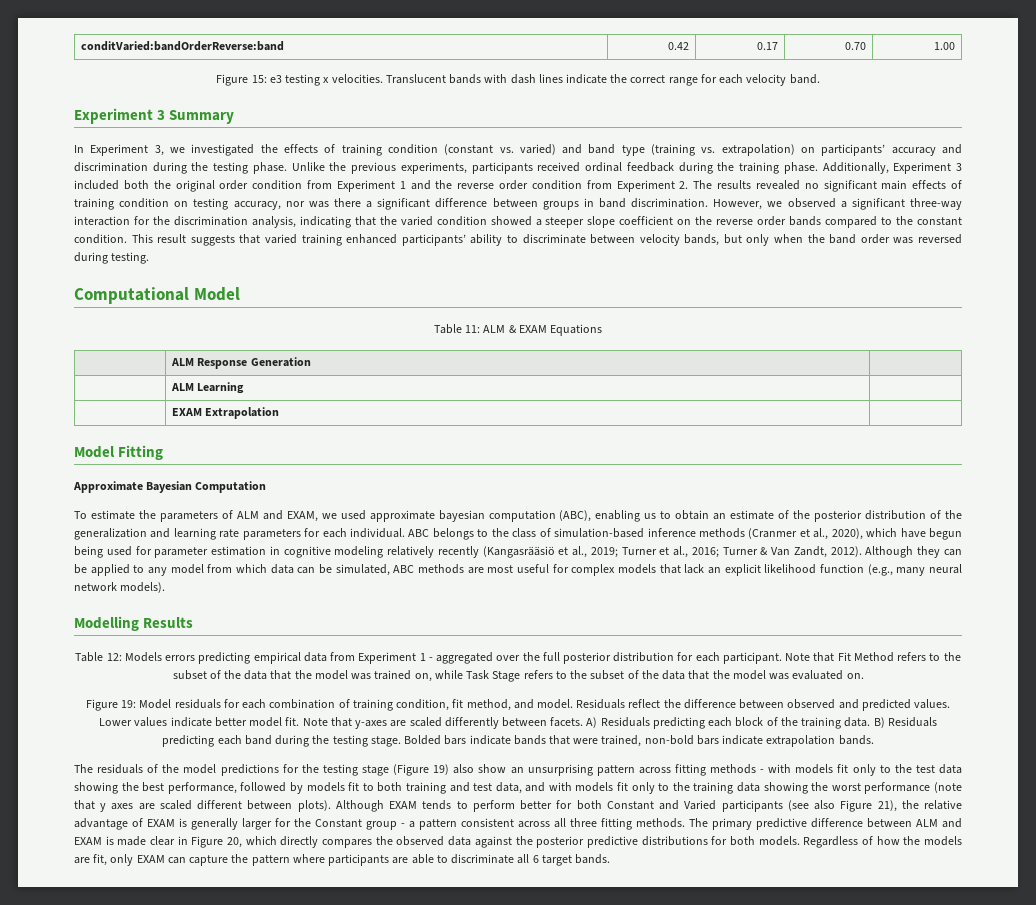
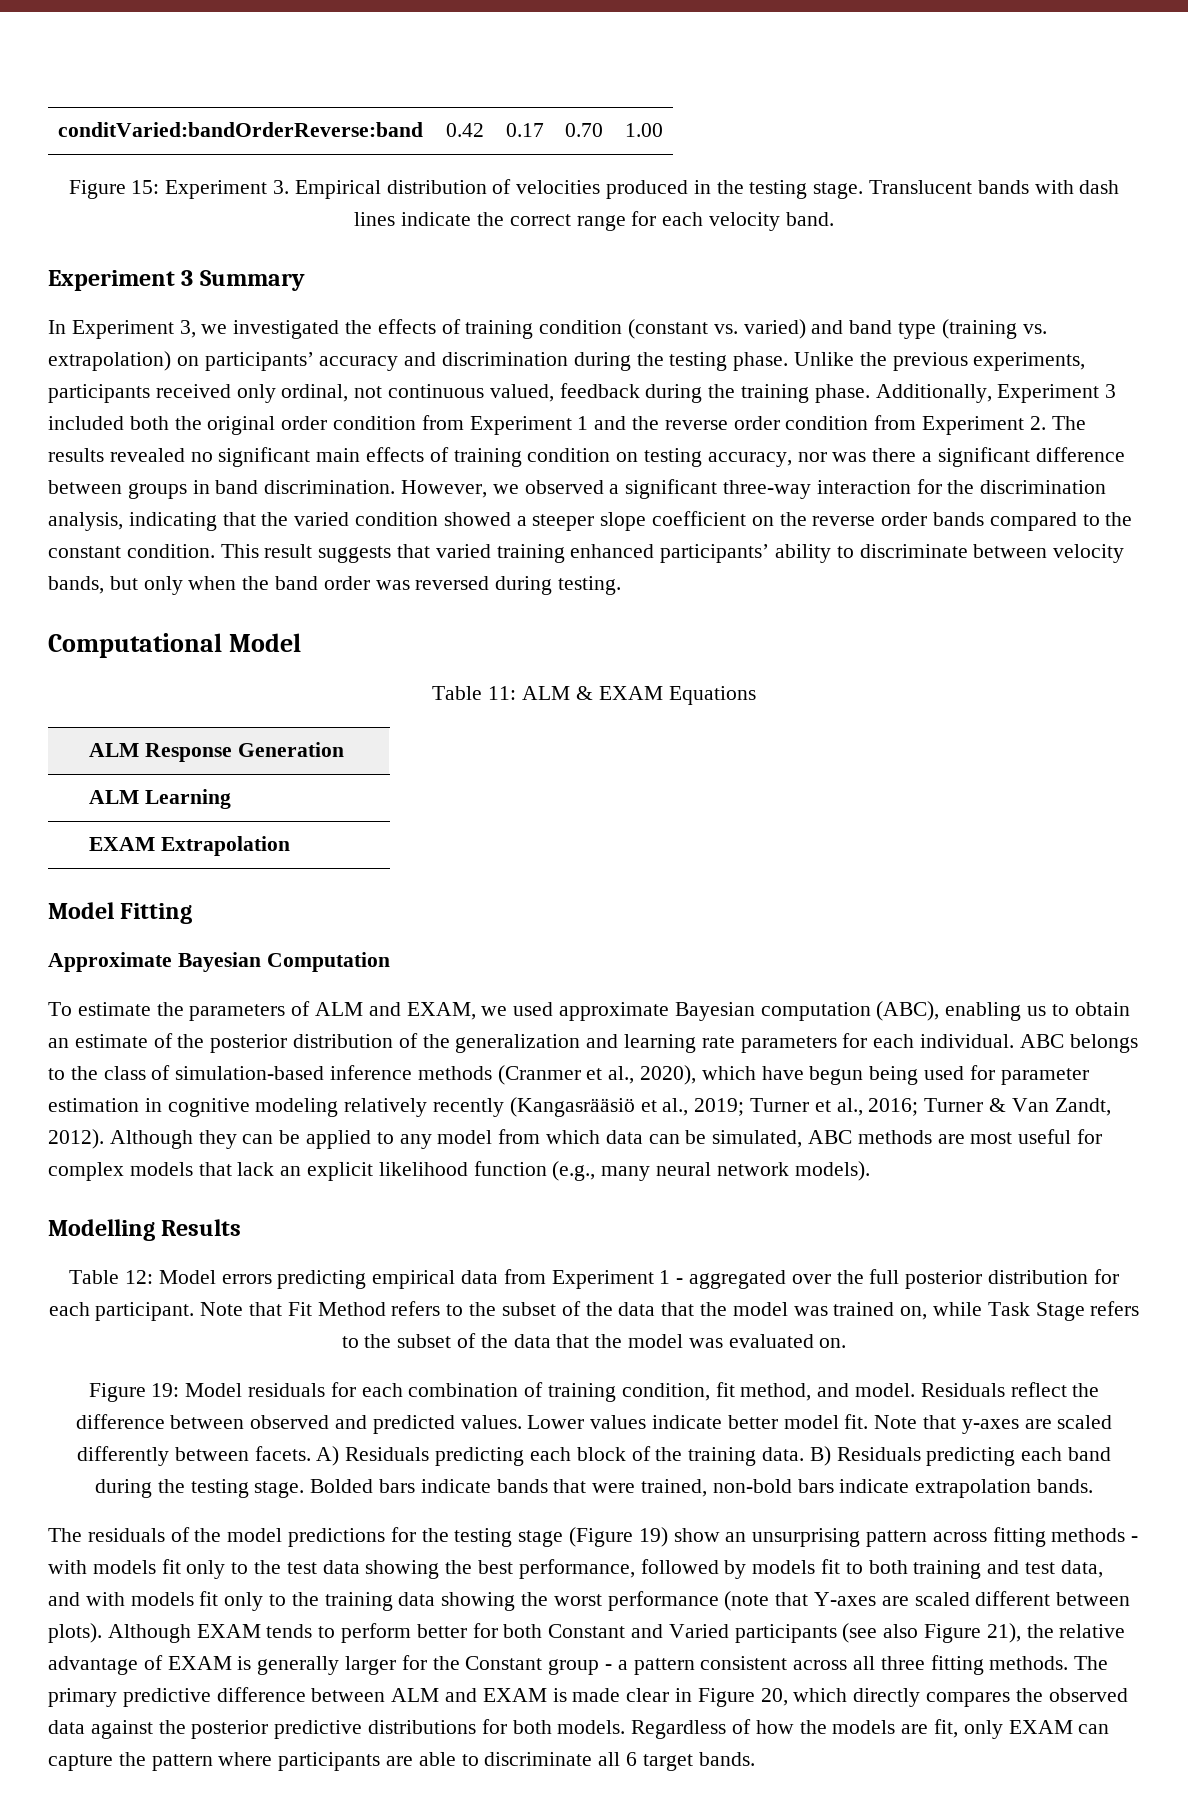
- Figure 15: e3 testing x velocities.
+ Figure 15: Experiment 3. Empirical distribution of velocities produced in the testing stage.
- Unlike the previous experiments, participants received ordinal feedback during the training phase.
+ Unlike the previous experiments, participants received only ordinal, not continuous valued, feedback during the training phase.
- To estimate the parameters of ALM and EXAM, we used approximate bayesian computation (ABC), enabling us to obtain an estimate of the posterior distribution of the generalization and learning rate parameters for each individual.
+ To estimate the parameters of ALM and EXAM, we used approximate Bayesian computation (ABC), enabling us to obtain an estimate of the posterior distribution of the generalization and learning rate parameters for each individual.
- Table 12: Models errors predicting empirical data from Experiment 1 - aggregated over the full posterior distribution for each participant.
+ Table 12: Model errors predicting empirical data from Experiment 1 - aggregated over the full posterior distribution for each participant.
- The residuals of the model predictions for the testing stage (Figure 19) also show an unsurprising pattern across fitting methods - with models fit only to the test data showing the best performance, followed by models fit to both training and test data, and with models fit only to the training data showing the worst performance (note that y axes are scaled different between plots).
+ The residuals of the model predictions for the testing stage (Figure 19) show an unsurprising pattern across fitting methods - with models fit only to the test data showing the best performance, followed by models fit to both training and test data, and with models fit only to the training data showing the worst performance (note that Y-axes are scaled different between plots).

